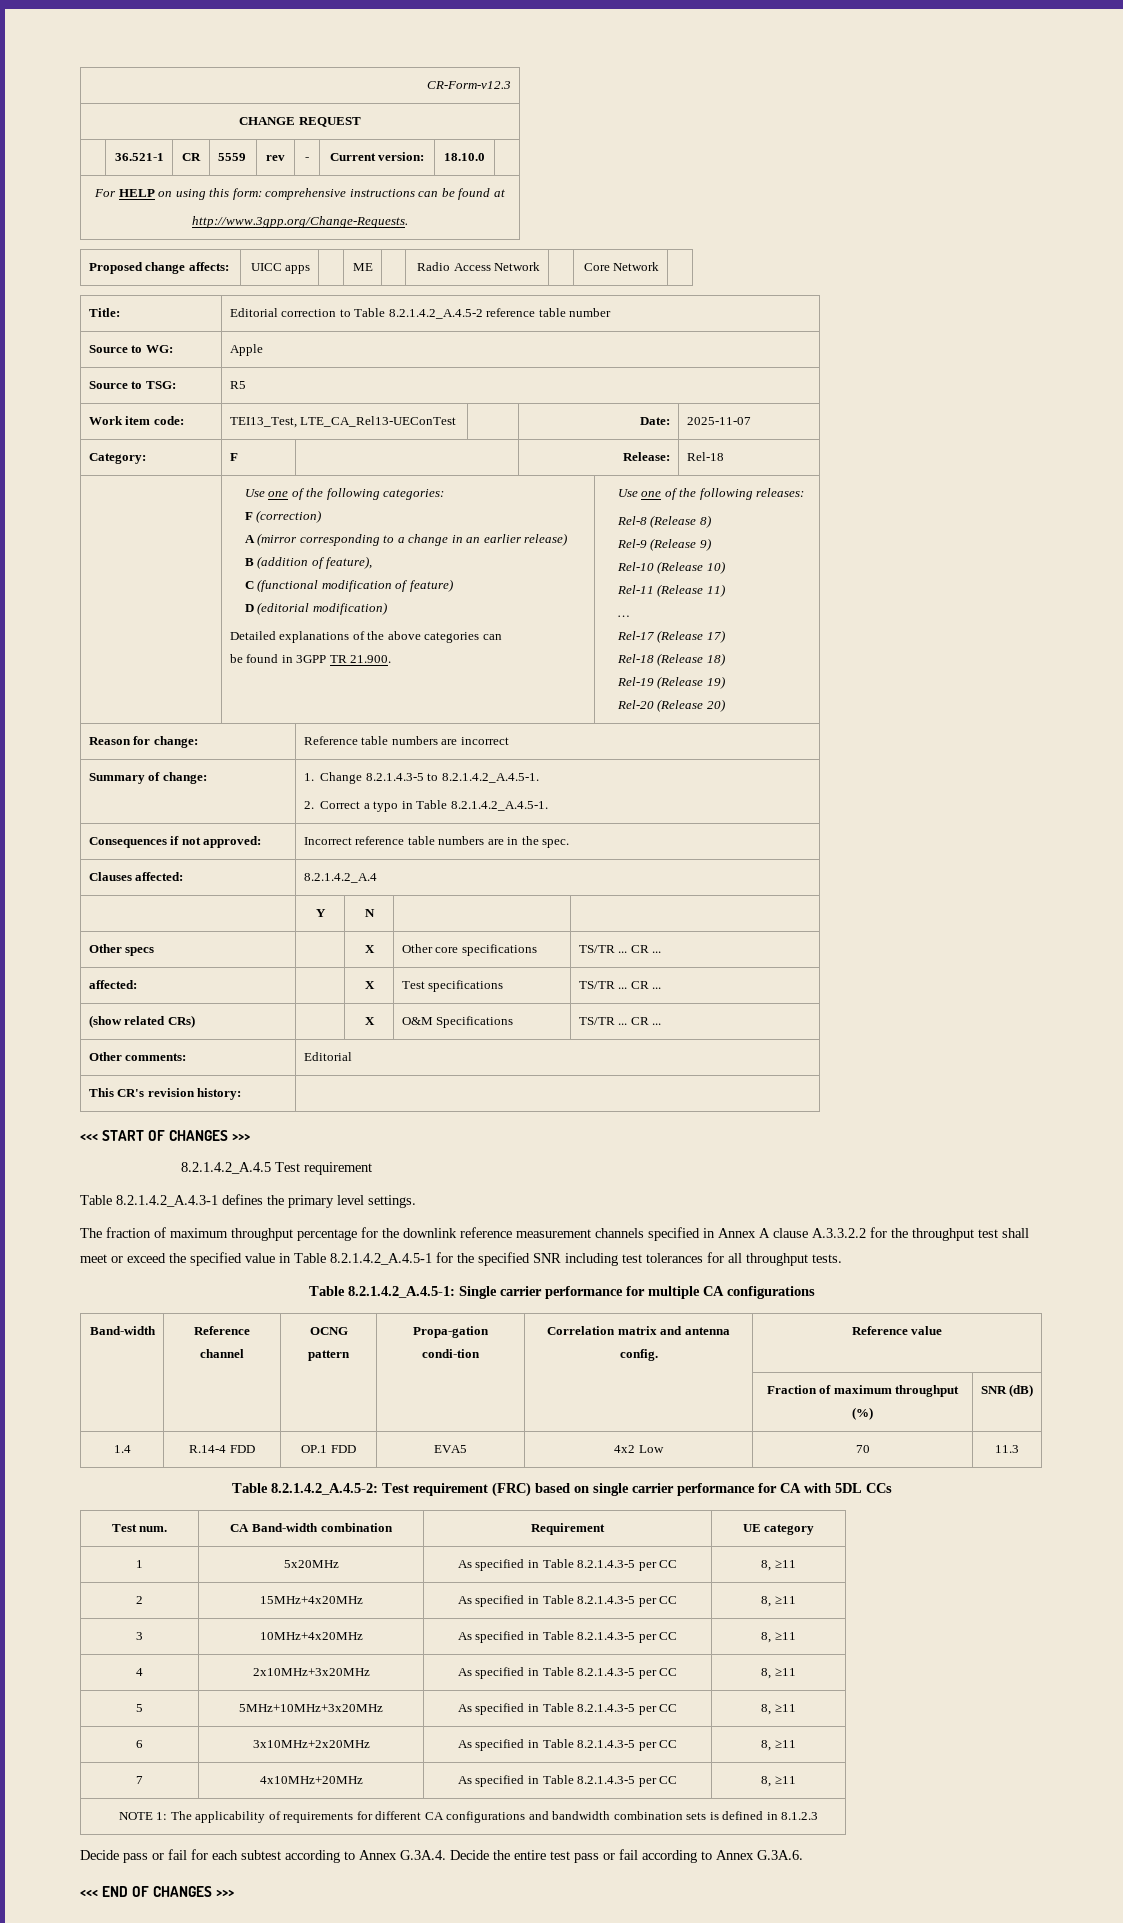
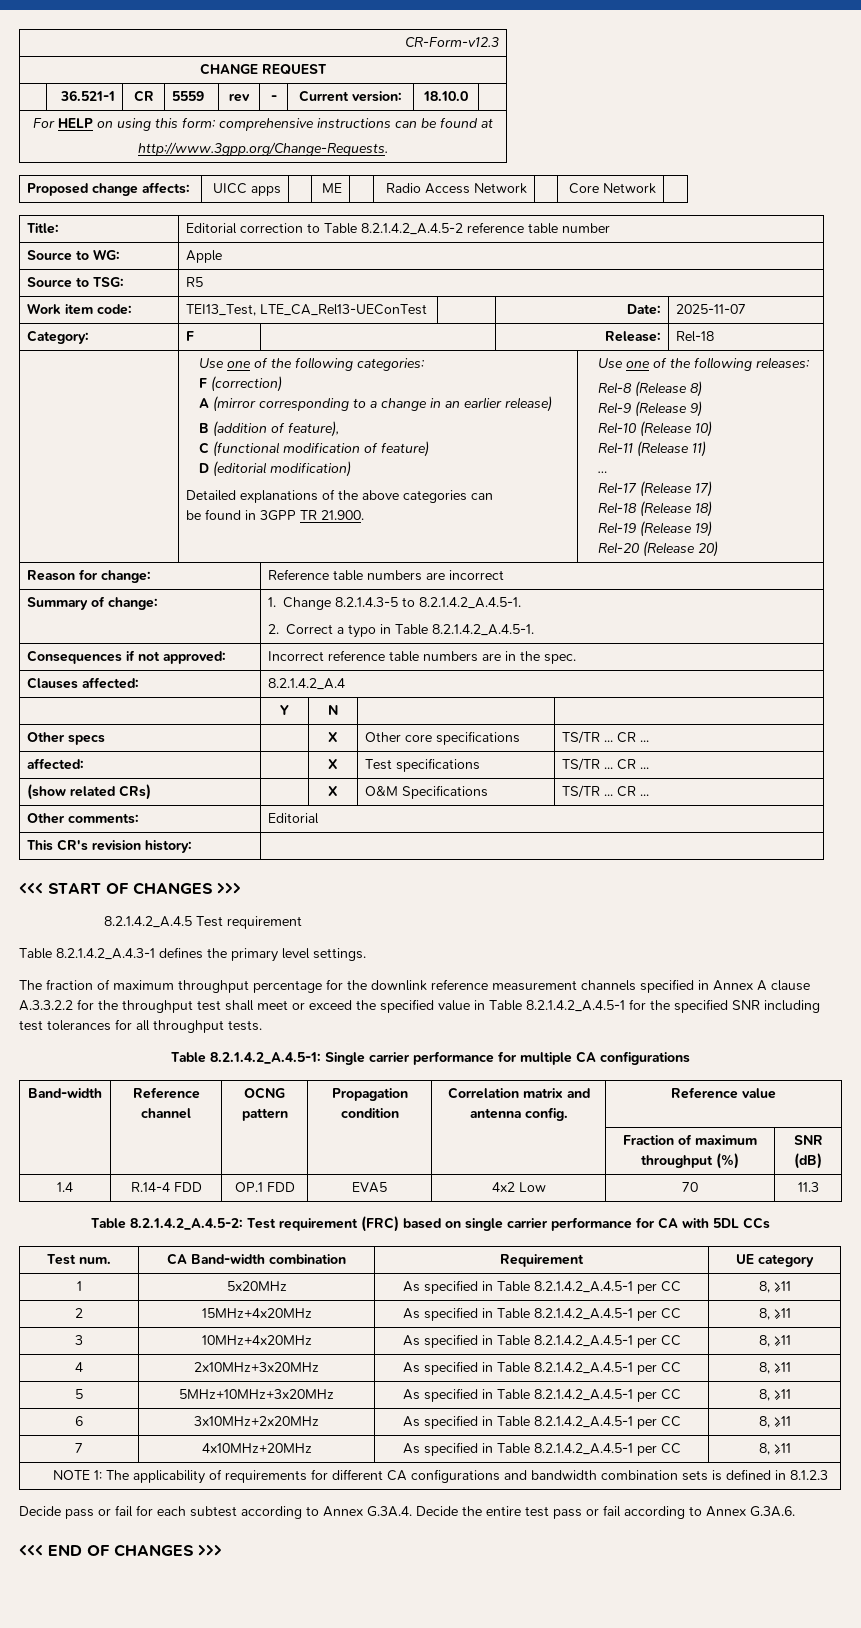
- Band-width | Reference channel | OCNG pattern | Propa-gation condi-tion | Correlation matrix and antenna config. | Reference value
+ Band-width | Reference channel | OCNG pattern | Propagation condition | Correlation matrix and antenna config. | Reference value
- 1 | 5x20MHz | As specified in Table 8.2.1.4.3-5 per CC | 8, ≥11
+ 1 | 5x20MHz | As specified in Table 8.2.1.4.2_A.4.5-1 per CC | 8, ≥11
- 2 | 15MHz+4x20MHz | As specified in Table 8.2.1.4.3-5 per CC | 8, ≥11
+ 2 | 15MHz+4x20MHz | As specified in Table 8.2.1.4.2_A.4.5-1 per CC | 8, ≥11
- 3 | 10MHz+4x20MHz | As specified in Table 8.2.1.4.3-5 per CC | 8, ≥11
+ 3 | 10MHz+4x20MHz | As specified in Table 8.2.1.4.2_A.4.5-1 per CC | 8, ≥11
- 4 | 2x10MHz+3x20MHz | As specified in Table 8.2.1.4.3-5 per CC | 8, ≥11
+ 4 | 2x10MHz+3x20MHz | As specified in Table 8.2.1.4.2_A.4.5-1 per CC | 8, ≥11
- 5 | 5MHz+10MHz+3x20MHz | As specified in Table 8.2.1.4.3-5 per CC | 8, ≥11
+ 5 | 5MHz+10MHz+3x20MHz | As specified in Table 8.2.1.4.2_A.4.5-1 per CC | 8, ≥11
- 6 | 3x10MHz+2x20MHz | As specified in Table 8.2.1.4.3-5 per CC | 8, ≥11
+ 6 | 3x10MHz+2x20MHz | As specified in Table 8.2.1.4.2_A.4.5-1 per CC | 8, ≥11
- 7 | 4x10MHz+20MHz | As specified in Table 8.2.1.4.3-5 per CC | 8, ≥11
+ 7 | 4x10MHz+20MHz | As specified in Table 8.2.1.4.2_A.4.5-1 per CC | 8, ≥11

